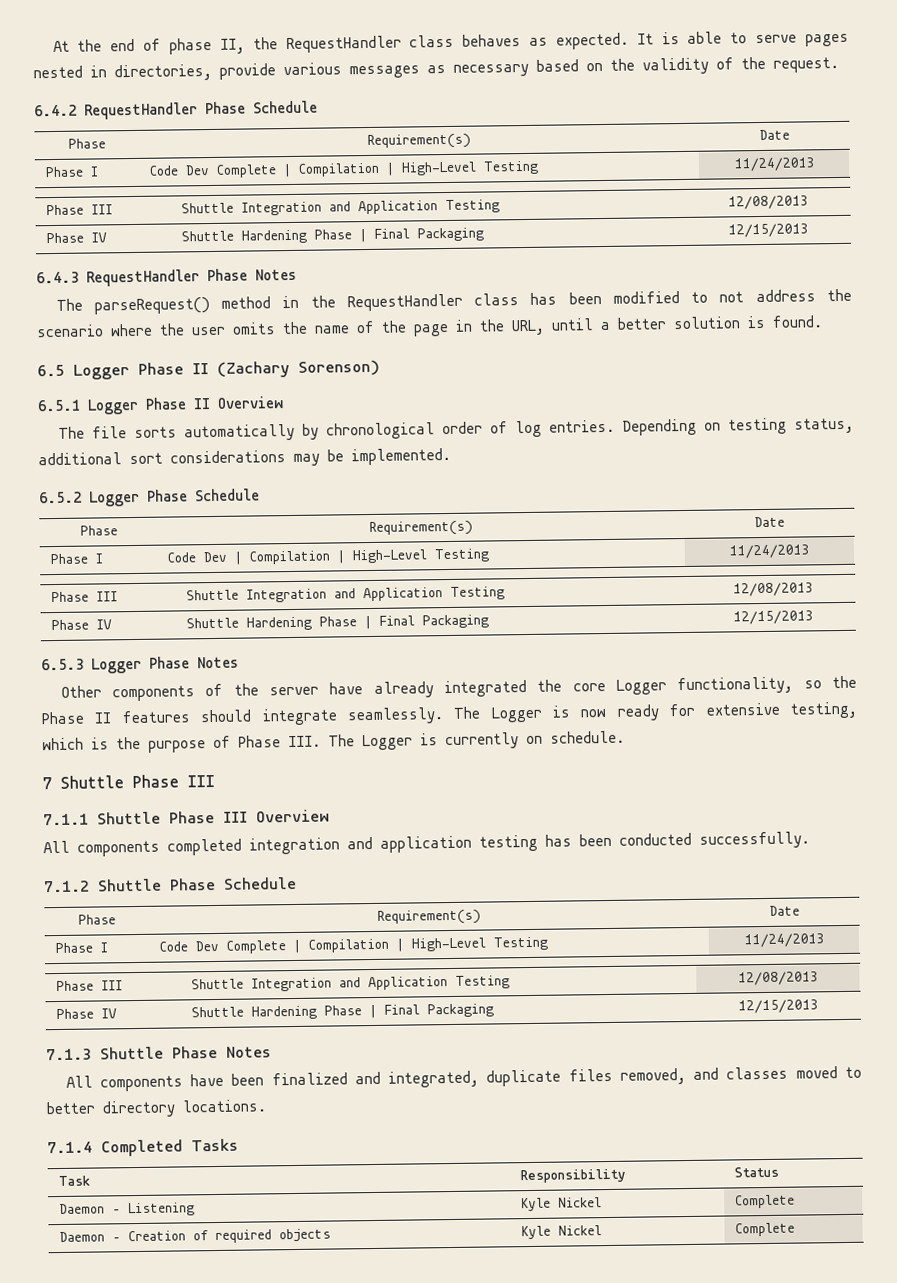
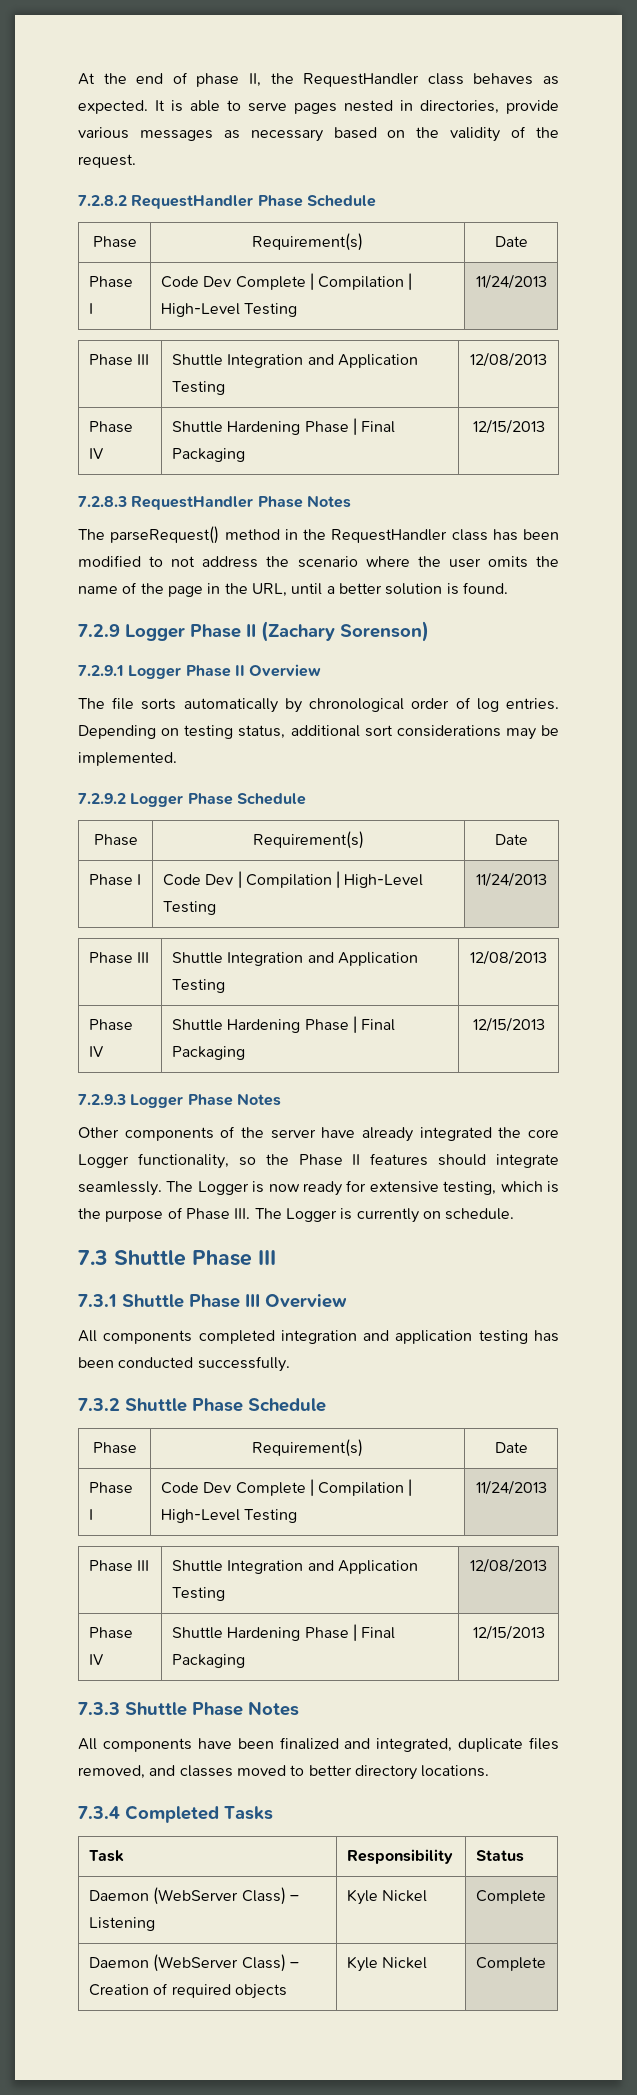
- 6.4.2 RequestHandler Phase Schedule
+ 7.2.8.2 RequestHandler Phase Schedule
- 6.4.3 RequestHandler Phase Notes
+ 7.2.8.3 RequestHandler Phase Notes
- 6.5 Logger Phase II (Zachary Sorenson)
+ 7.2.9 Logger Phase II (Zachary Sorenson)
- 6.5.1 Logger Phase II Overview
+ 7.2.9.1 Logger Phase II Overview
- 6.5.2 Logger Phase Schedule
+ 7.2.9.2 Logger Phase Schedule
- 6.5.3 Logger Phase Notes
+ 7.2.9.3 Logger Phase Notes
- 7 Shuttle Phase III
+ 7.3 Shuttle Phase III
- 7.1.1 Shuttle Phase III Overview
+ 7.3.1 Shuttle Phase III Overview
- 7.1.2 Shuttle Phase Schedule
+ 7.3.2 Shuttle Phase Schedule
- 7.1.3 Shuttle Phase Notes
+ 7.3.3 Shuttle Phase Notes
- 7.1.4 Completed Tasks
+ 7.3.4 Completed Tasks
- Daemon – Listening | Kyle Nickel | Complete
+ Daemon (WebServer Class) – Listening | Kyle Nickel | Complete
- Daemon – Creation of required objects | Kyle Nickel | Complete
+ Daemon (WebServer Class) – Creation of required objects | Kyle Nickel | Complete

